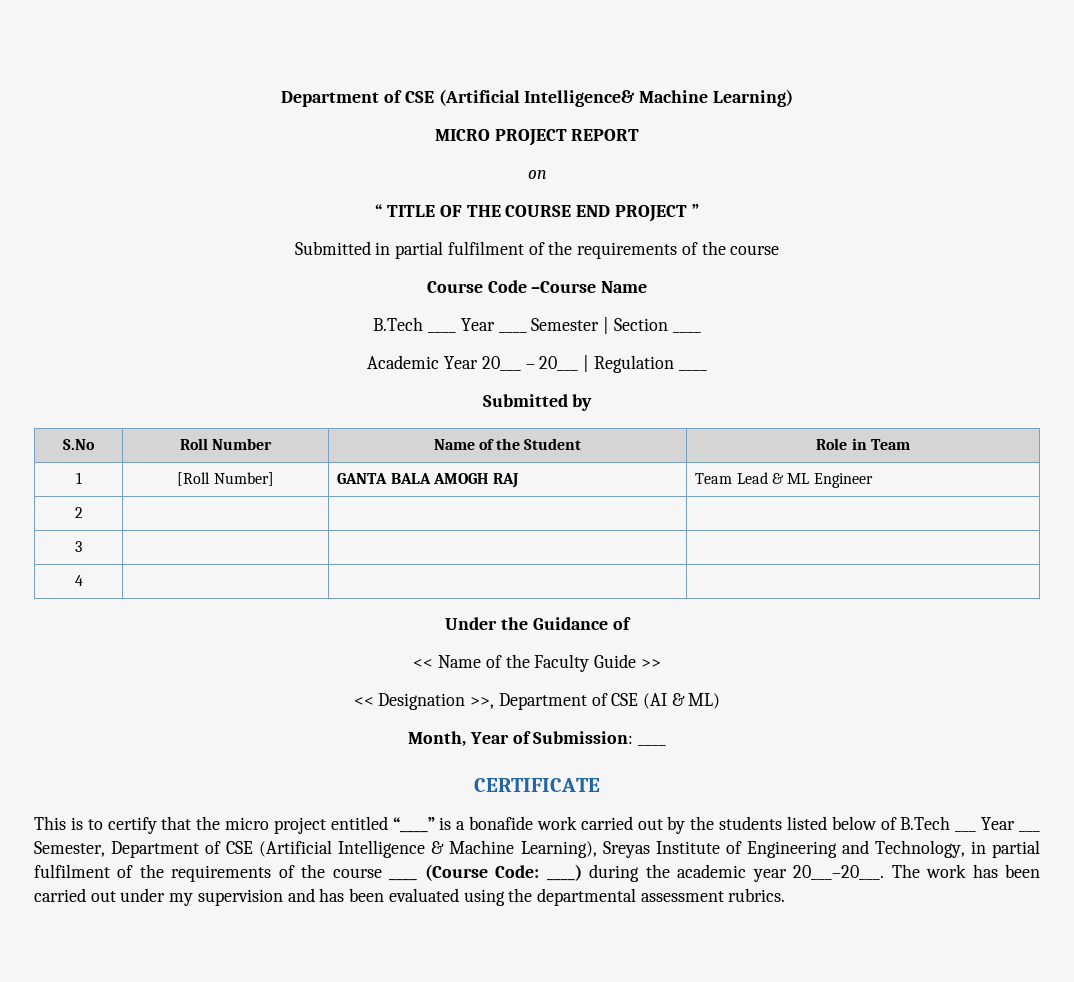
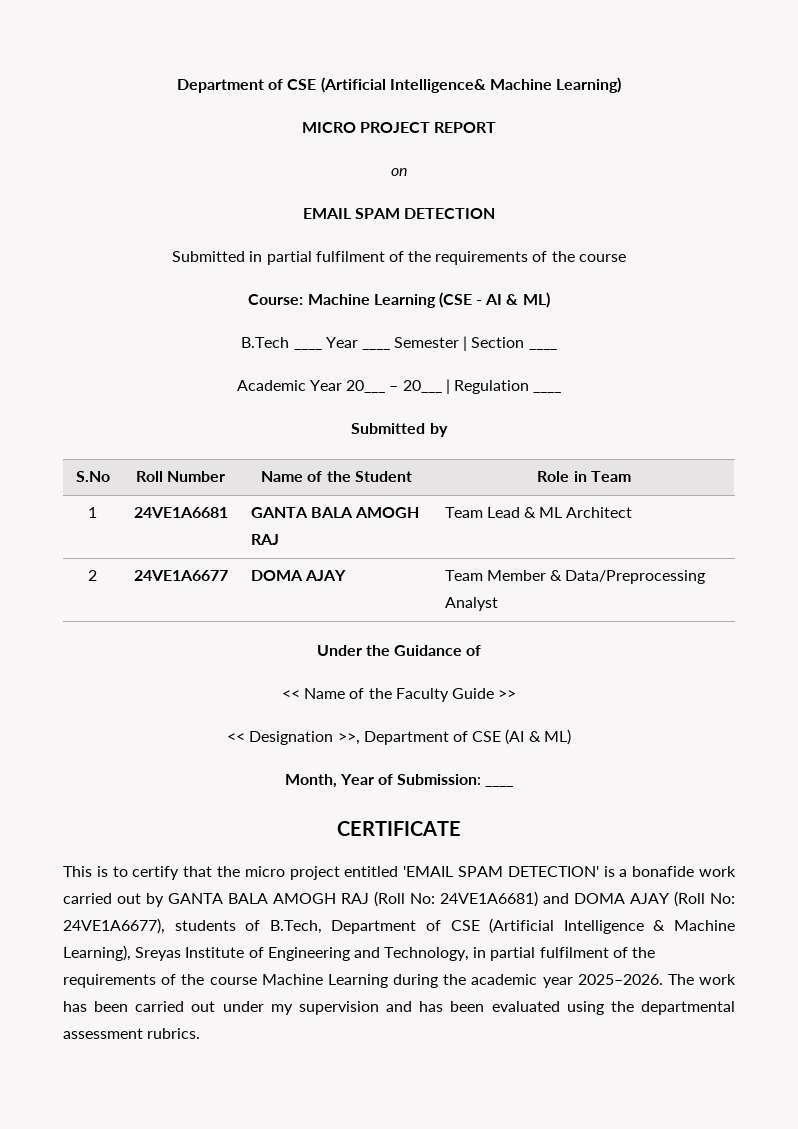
- “ TITLE OF THE COURSE END PROJECT ”
+ EMAIL SPAM DETECTION
- Course Code –Course Name
+ Course: Machine Learning (CSE - AI & ML)
- 1 | [Roll Number] | GANTA BALA AMOGH RAJ | Team Lead & ML Engineer
+ 1 | 24VE1A6681 | GANTA BALA AMOGH RAJ | Team Lead & ML Architect
- 2 | | |
- 3 | | |
- 4 | | |
+ 2 | 24VE1A6677 | DOMA AJAY | Team Member & Data/Preprocessing Analyst
- This is to certify that the micro project entitled “____” is a bonafide work carried out by the students listed below of B.Tech ___ Year ___ Semester, Department of CSE (Artificial Intelligence & Machine Learning), Sreyas Institute of Engineering and Technology, in partial fulfilment of the requirements of the course ____ (Course Code: ____) during the academic year 20___–20___.
+ This is to certify that the micro project entitled 'EMAIL SPAM DETECTION' is a bonafide work carried out by GANTA BALA AMOGH RAJ (Roll No: 24VE1A6681) and DOMA AJAY (Roll No: 24VE1A6677), students of B.Tech, Department of CSE (Artificial Intelligence & Machine Learning), Sreyas Institute of Engineering and Technology, in partial fulfilment of the requirements of the course Machine Learning during the academic year 2025–2026.

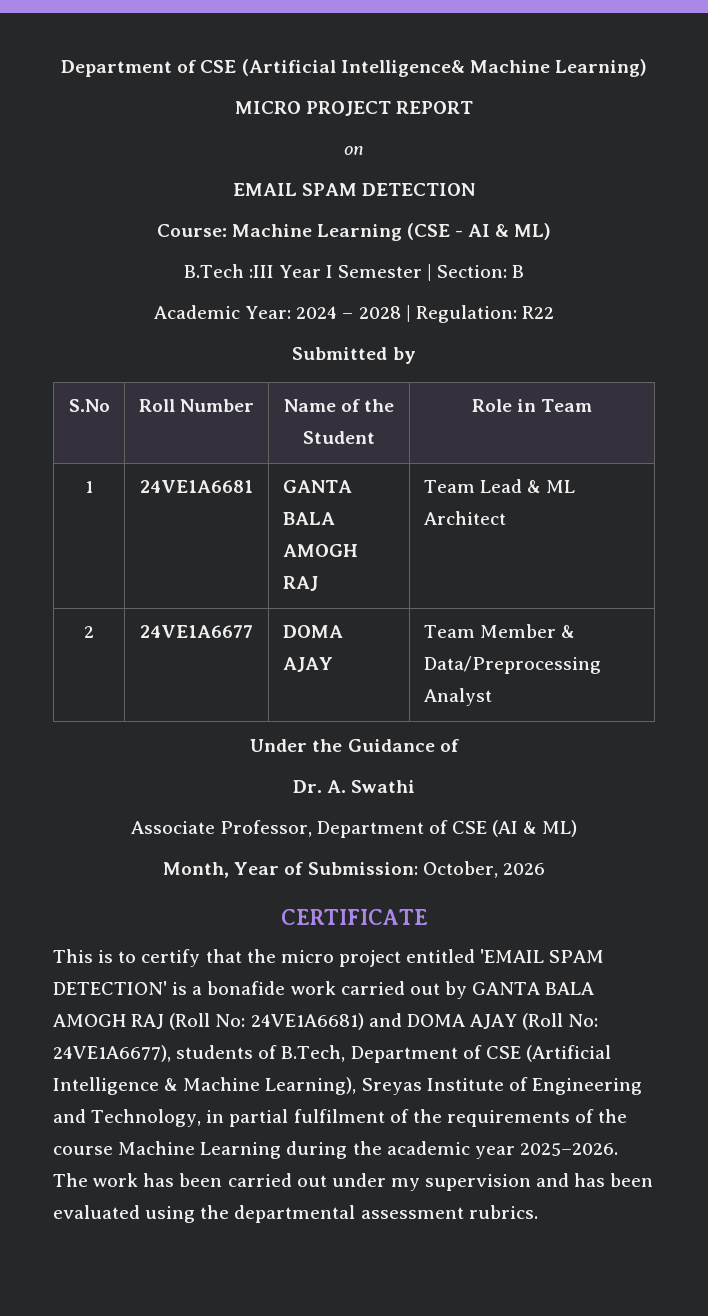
- Submitted in partial fulfilment of the requirements of the course
- B.Tech ____ Year ____ Semester | Section ____
- Academic Year 20___ – 20___ | Regulation ____
+ B.Tech :III Year I Semester | Section: B
+ Academic Year: 2024 – 2028 | Regulation: R22
- << Name of the Faculty Guide >>
- << Designation >>, Department of CSE (AI & ML)
+ Dr. A. Swathi
+ Associate Professor, Department of CSE (AI & ML)
- Month, Year of Submission: ____
+ Month, Year of Submission: October, 2026

